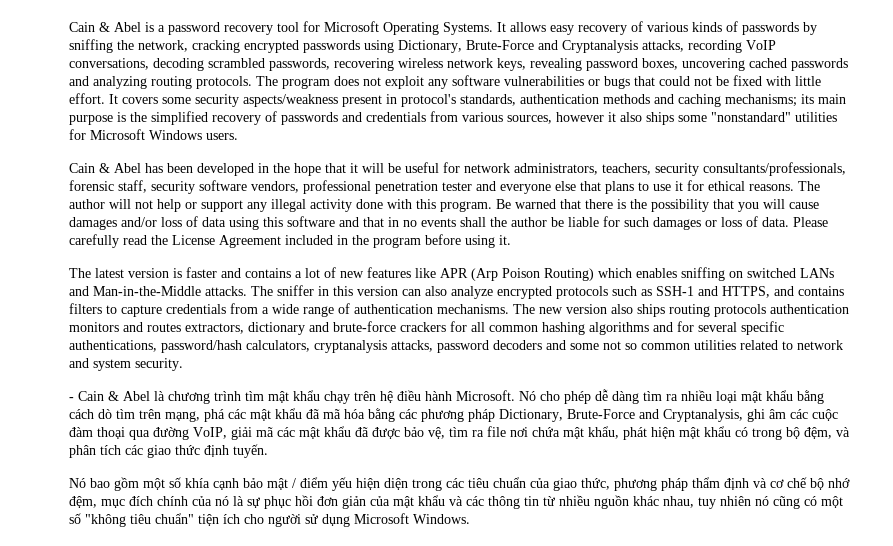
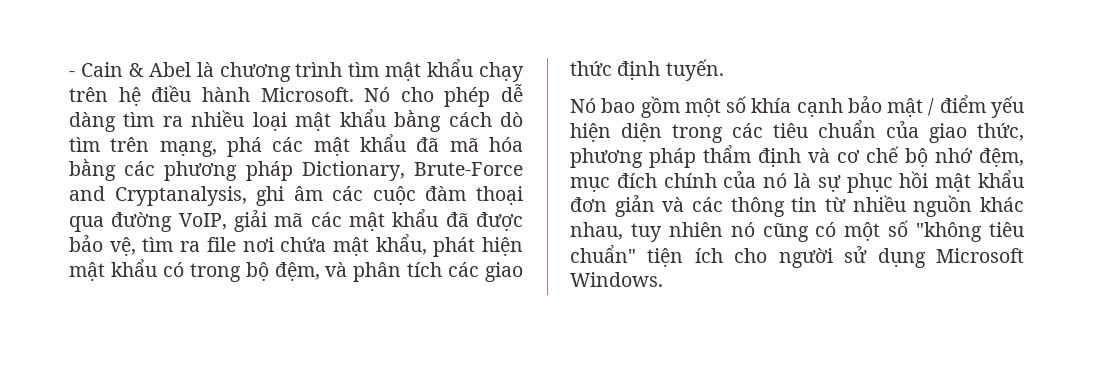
- Cain & Abel is a password recovery tool for Microsoft Operating Systems. It allows easy recovery of various kinds of passwords by sniffing the network, cracking encrypted passwords using Dictionary, Brute-Force and Cryptanalysis attacks, recording VoIP conversations, decoding scrambled passwords, recovering wireless network keys, revealing password boxes, uncovering cached passwords and analyzing routing protocols. The program does not exploit any software vulnerabilities or bugs that could not be fixed with little effort. It covers some security aspects/weakness present in protocol's standards, authentication methods and caching mechanisms; its main purpose is the simplified recovery of passwords and credentials from various sources, however it also ships some "nonstandard" utilities for Microsoft Windows users.
- Cain & Abel has been developed in the hope that it will be useful for network administrators, teachers, security consultants/professionals, forensic staff, security software vendors, professional penetration tester and everyone else that plans to use it for ethical reasons. The author will not help or support any illegal activity done with this program. Be warned that there is the possibility that you will cause damages and/or loss of data using this software and that in no events shall the author be liable for such damages or loss of data. Please carefully read the License Agreement included in the program before using it.
- The latest version is faster and contains a lot of new features like APR (Arp Poison Routing) which enables sniffing on switched LANs and Man-in-the-Middle attacks. The sniffer in this version can also analyze encrypted protocols such as SSH-1 and HTTPS, and contains filters to capture credentials from a wide range of authentication mechanisms. The new version also ships routing protocols authentication monitors and routes extractors, dictionary and brute-force crackers for all common hashing algorithms and for several specific authentications, password/hash calculators, cryptanalysis attacks, password decoders and some not so common utilities related to network and system security.
- Nó bao gồm một số khía cạnh bảo mật / điểm yếu hiện diện trong các tiêu chuẩn của giao thức, phương pháp thẩm định và cơ chế bộ nhớ đệm, mục đích chính của nó là sự phục hồi đơn giản của mật khẩu và các thông tin từ nhiều nguồn khác nhau, tuy nhiên nó cũng có một số "không tiêu chuẩn" tiện ích cho người sử dụng Microsoft Windows.
+ Nó bao gồm một số khía cạnh bảo mật / điểm yếu hiện diện trong các tiêu chuẩn của giao thức, phương pháp thẩm định và cơ chế bộ nhớ đệm, mục đích chính của nó là sự phục hồi mật khẩu đơn giản và các thông tin từ nhiều nguồn khác nhau, tuy nhiên nó cũng có một số "không tiêu chuẩn" tiện ích cho người sử dụng Microsoft Windows.

